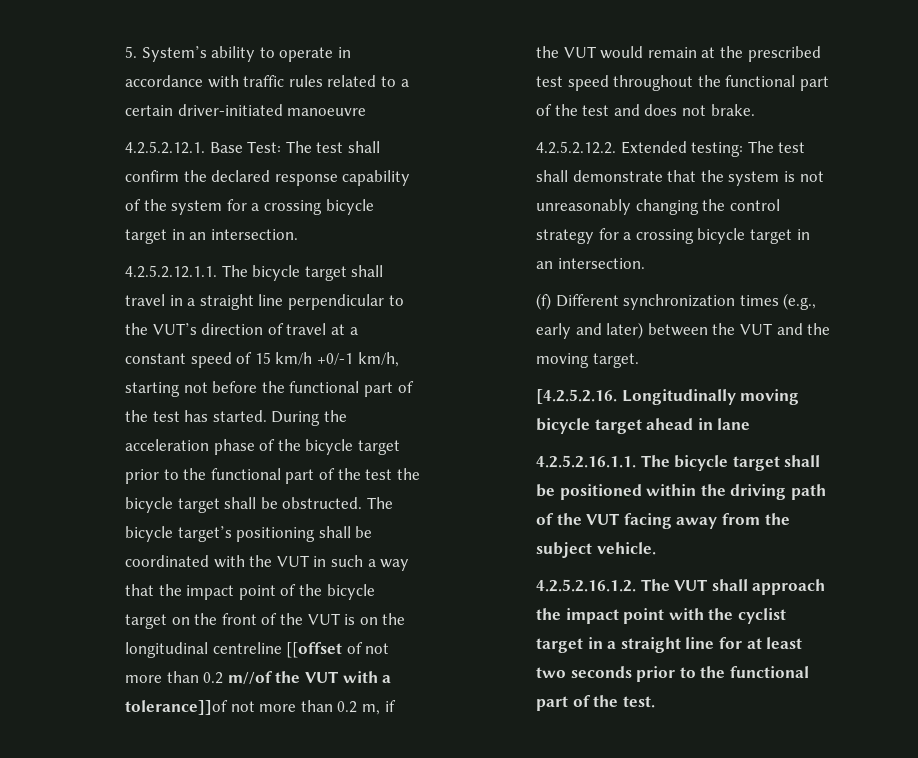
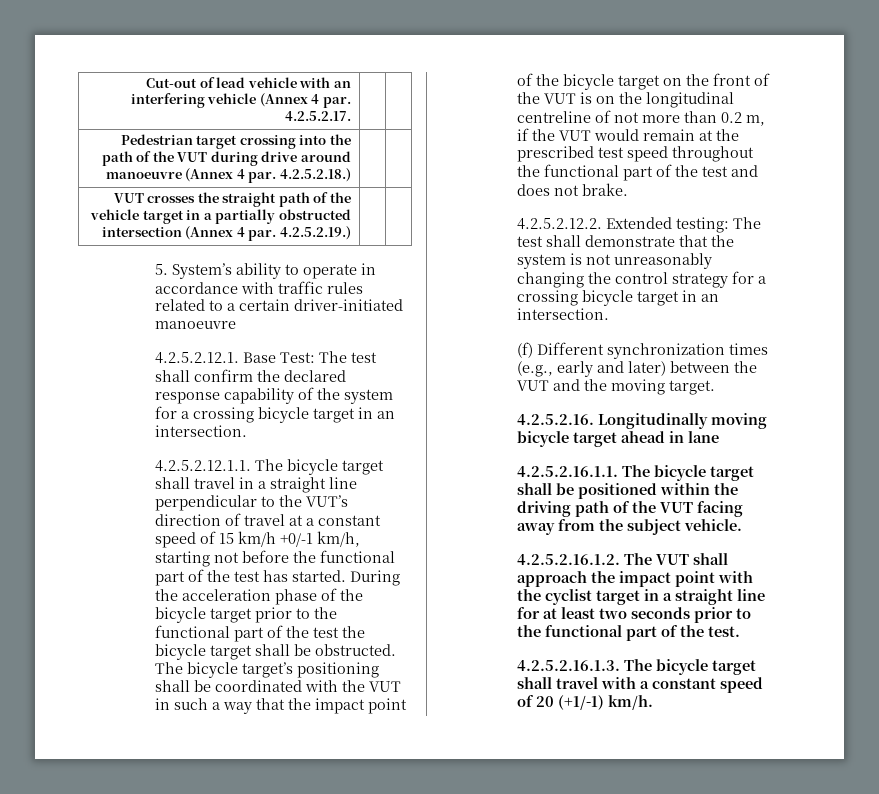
+ Cut-out of lead vehicle with an interfering vehicle (Annex 4 par. 4.2.5.2.17. | |
+ Pedestrian target crossing into the path of the VUT during drive around manoeuvre (Annex 4 par. 4.2.5.2.18.) | |
+ VUT crosses the straight path of the vehicle target in a partially obstructed intersection (Annex 4 par. 4.2.5.2.19.) | |
- The bicycle target’s positioning shall be coordinated with the VUT in such a way that the impact point of the bicycle target on the front of the VUT is on the longitudinal centreline [[offset of not more than 0.2 m//of the VUT with a tolerance]]of not more than 0.2 m, if the VUT would remain at the prescribed test speed throughout the functional part of the test and does not brake.
+ The bicycle target’s positioning shall be coordinated with the VUT in such a way that the impact point of the bicycle target on the front of the VUT is on the longitudinal centreline of not more than 0.2 m, if the VUT would remain at the prescribed test speed throughout the functional part of the test and does not brake.
- [4.2.5.2.16. Longitudinally moving bicycle target ahead in lane
+ 4.2.5.2.16. Longitudinally moving bicycle target ahead in lane
+ 4.2.5.2.16.1.3. The bicycle target shall travel with a constant speed of 20 (+1/-1) km/h.

